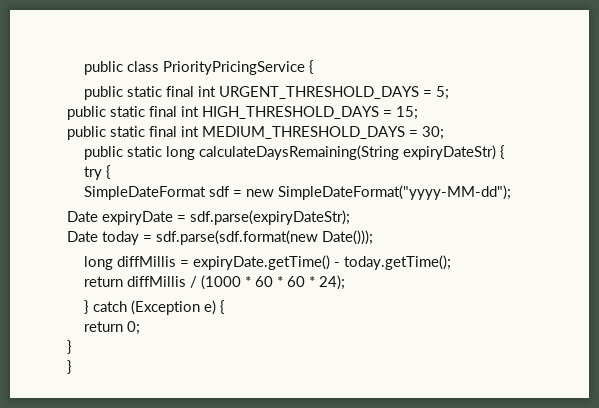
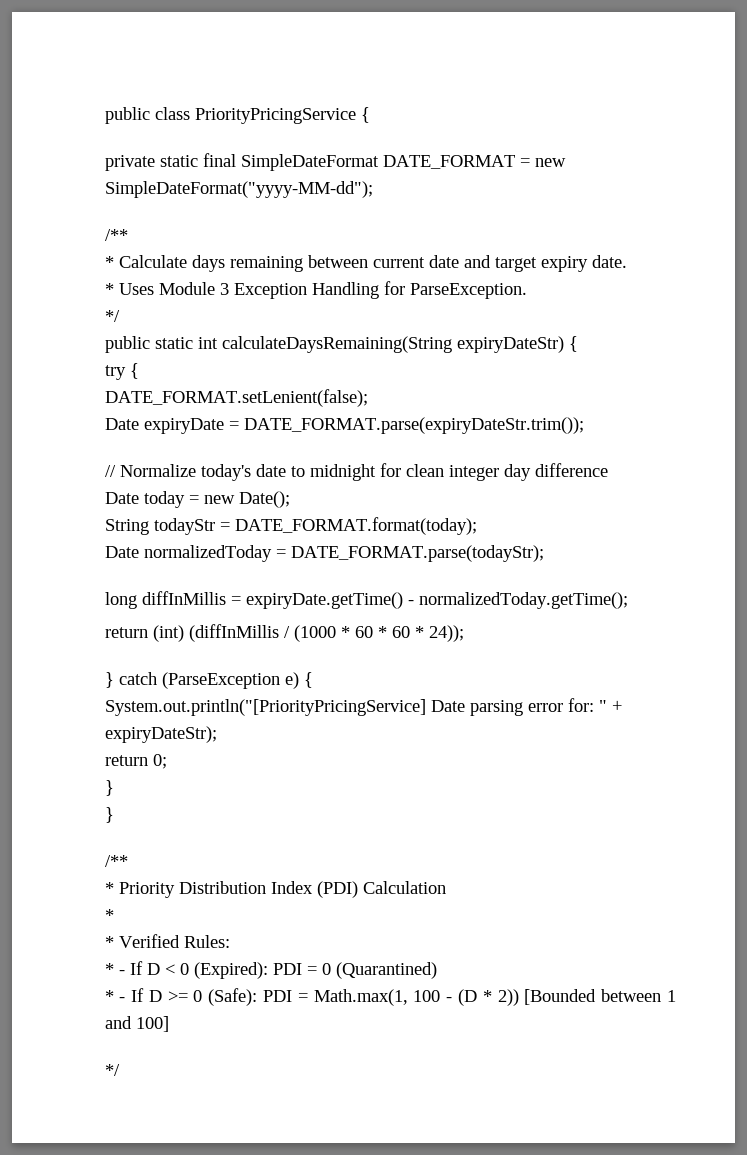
- public static final int URGENT_THRESHOLD_DAYS = 5;
- public static final int HIGH_THRESHOLD_DAYS = 15;
- public static final int MEDIUM_THRESHOLD_DAYS = 30;
- public static long calculateDaysRemaining(String expiryDateStr) {
+ private static final SimpleDateFormat DATE_FORMAT = new SimpleDateFormat("yyyy-MM-dd");
+ /**
+ * Calculate days remaining between current date and target expiry date.
+ * Uses Module 3 Exception Handling for ParseException.
+ */
+ public static int calculateDaysRemaining(String expiryDateStr) {
- SimpleDateFormat sdf = new SimpleDateFormat("yyyy-MM-dd");
- Date expiryDate = sdf.parse(expiryDateStr);
- Date today = sdf.parse(sdf.format(new Date()));
- long diffMillis = expiryDate.getTime() - today.getTime();
- return diffMillis / (1000 * 60 * 60 * 24);
+ DATE_FORMAT.setLenient(false);
+ Date expiryDate = DATE_FORMAT.parse(expiryDateStr.trim());
+ // Normalize today's date to midnight for clean integer day difference
+ Date today = new Date();
+ String todayStr = DATE_FORMAT.format(today);
+ Date normalizedToday = DATE_FORMAT.parse(todayStr);
+ long diffInMillis = expiryDate.getTime() - normalizedToday.getTime();
+ return (int) (diffInMillis / (1000 * 60 * 60 * 24));
- } catch (Exception e) {
+ } catch (ParseException e) {
+ System.out.println("[PriorityPricingService] Date parsing error for: " + expiryDateStr);
  return 0;
  }
  }
+ /**
+ * Priority Distribution Index (PDI) Calculation
+ *
+ * Verified Rules:
+ * - If D < 0 (Expired): PDI = 0 (Quarantined)
+ * - If D >= 0 (Safe): PDI = Math.max(1, 100 - (D * 2)) [Bounded between 1 and 100]
+ */

